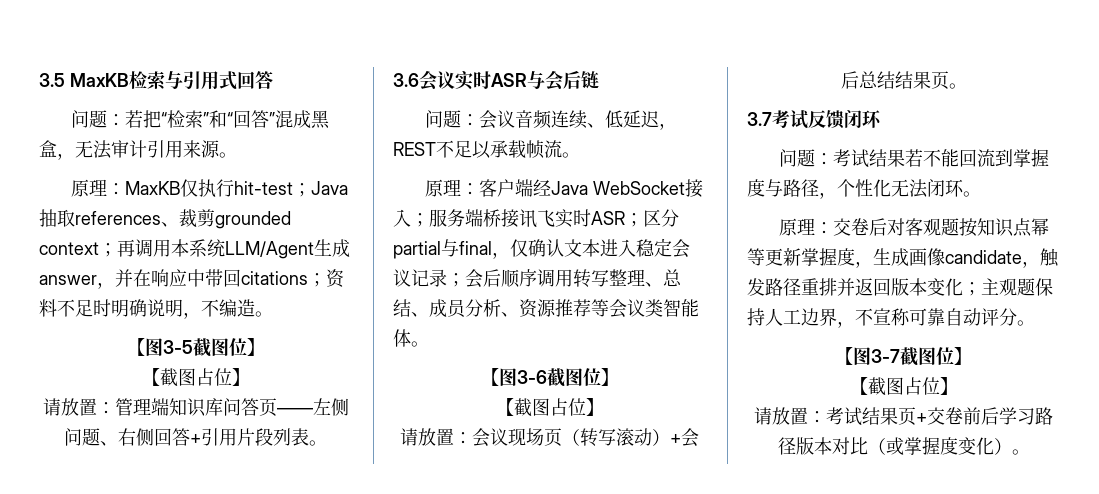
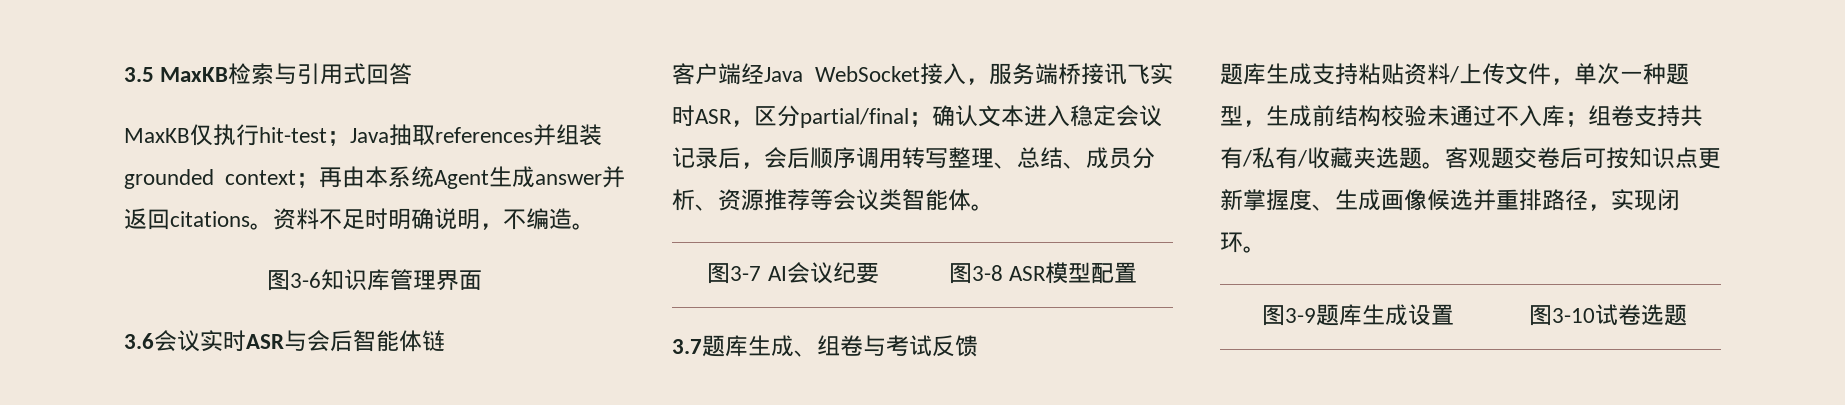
- 问题：若把“检索”和“回答”混成黑盒，无法审计引用来源。
- 原理：MaxKB仅执行hit-test；Java抽取references、裁剪grounded context；再调用本系统LLM/Agent生成answer，并在响应中带回citations；资料不足时明确说明，不编造。
+ MaxKB仅执行hit-test；Java抽取references并组装grounded context；再由本系统Agent生成answer并返回citations。资料不足时明确说明，不编造。
- 【图3-5截图位】
- 【截图占位】
- 请放置：管理端知识库问答页——左侧问题、右侧回答+引用片段列表。
+ 图3-6知识库管理界面
- 3.6会议实时ASR与会后链
+ 3.6会议实时ASR与会后智能体链
- 问题：会议音频连续、低延迟，REST不足以承载帧流。
- 原理：客户端经Java WebSocket接入；服务端桥接讯飞实时ASR；区分partial与final，仅确认文本进入稳定会议记录；会后顺序调用转写整理、总结、成员分析、资源推荐等会议类智能体。
+ 客户端经Java WebSocket接入，服务端桥接讯飞实时ASR，区分partial/final；确认文本进入稳定会议记录后，会后顺序调用转写整理、总结、成员分析、资源推荐等会议类智能体。
- 【图3-6截图位】
- 【截图占位】
- 请放置：会议现场页（转写滚动）+会后总结结果页。
- 3.7考试反馈闭环
- 问题：考试结果若不能回流到掌握度与路径，个性化无法闭环。
- 原理：交卷后对客观题按知识点幂等更新掌握度，生成画像candidate，触发路径重排并返回版本变化；主观题保持人工边界，不宣称可靠自动评分。
- 【图3-7截图位】
- 【截图占位】
- 请放置：考试结果页+交卷前后学习路径版本对比（或掌握度变化）。
+ 图3-7 AI会议纪要 | 图3-8 ASR模型配置
+ 3.7题库生成、组卷与考试反馈
+ 题库生成支持粘贴资料/上传文件，单次一种题型，生成前结构校验未通过不入库；组卷支持共有/私有/收藏夹选题。客观题交卷后可按知识点更新掌握度、生成画像候选并重排路径，实现闭环。
+ 图3-9题库生成设置 | 图3-10试卷选题

